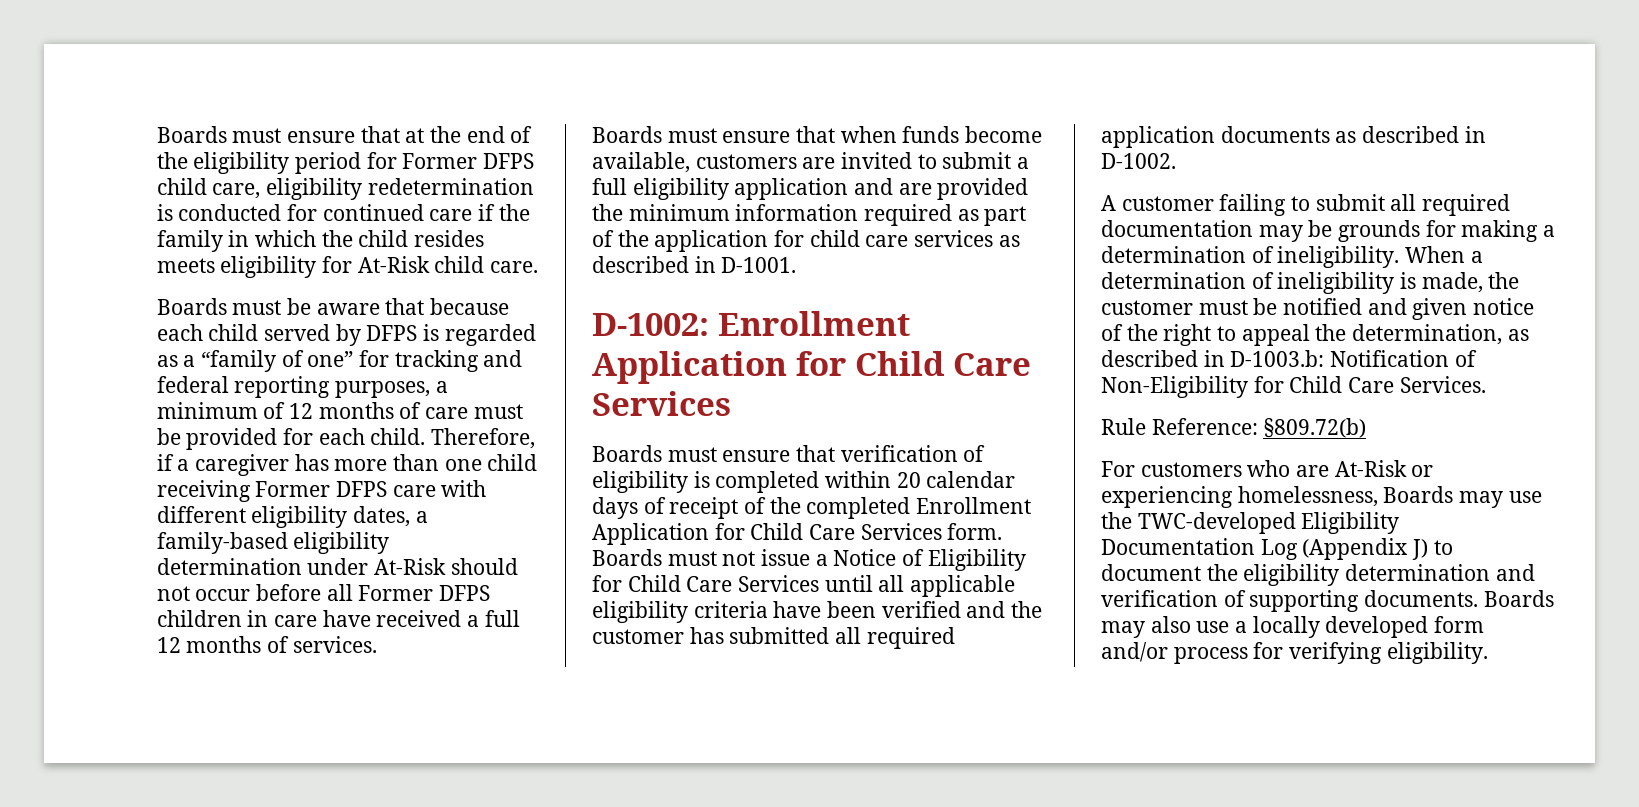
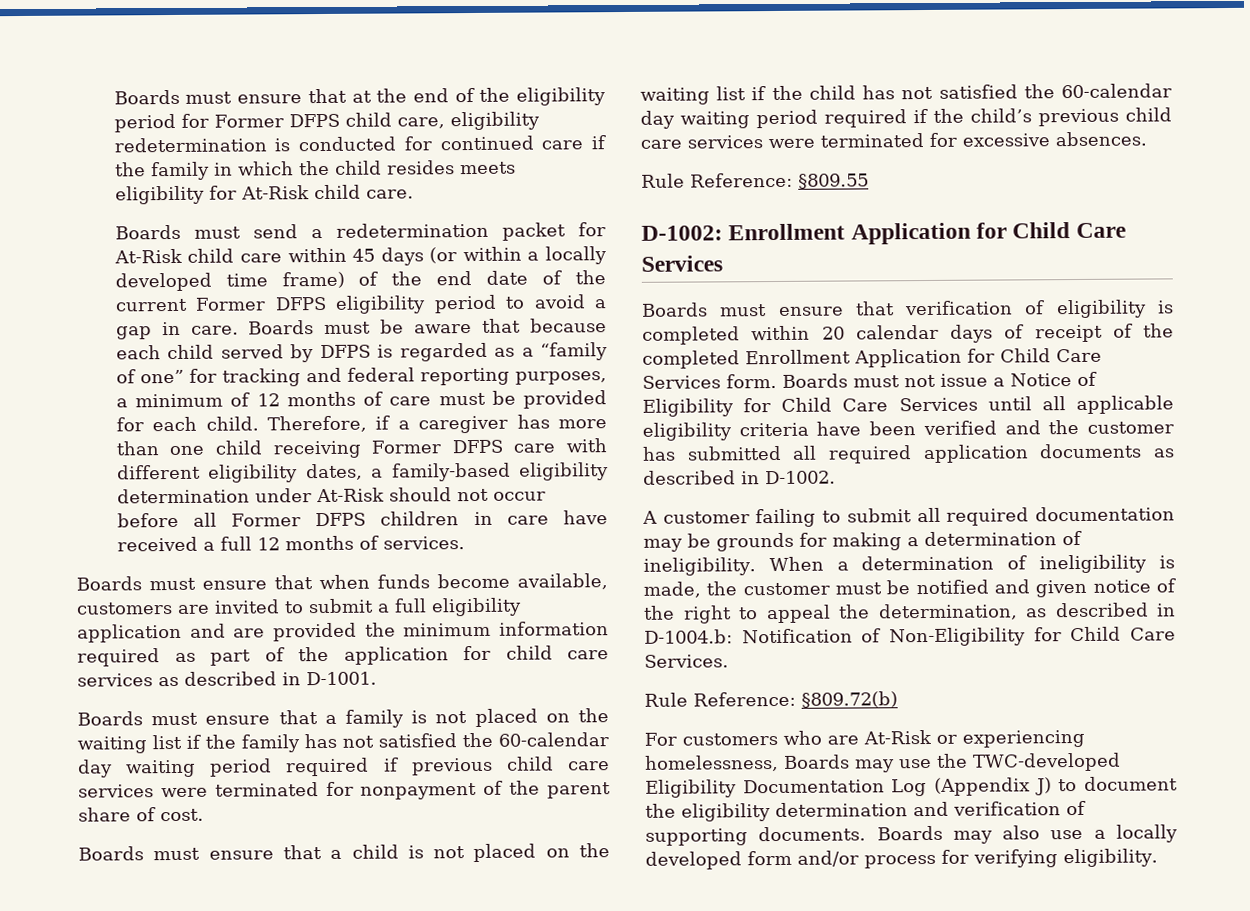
- Boards must be aware that because each child served by DFPS is regarded as a “family of one” for tracking and federal reporting purposes, a minimum of 12 months of care must be provided for each child.
+ Boards must send a redetermination packet for At-Risk child care within 45 days (or within a locally developed time frame) of the end date of the current Former DFPS eligibility period to avoid a gap in care. Boards must be aware that because each child served by DFPS is regarded as a “family of one” for tracking and federal reporting purposes, a minimum of 12 months of care must be provided for each child.
+ Boards must ensure that a family is not placed on the waiting list if the family has not satisfied the 60-calendar day waiting period required if previous child care services were terminated for nonpayment of the parent share of cost.
+ Boards must ensure that a child is not placed on the waiting list if the child has not satisfied the 60-calendar day waiting period required if the child’s previous child care services were terminated for excessive absences.
+ Rule Reference: §809.55
- When a determination of ineligibility is made, the customer must be notified and given notice of the right to appeal the determination, as described in D-1003.b: Notification of Non-Eligibility for Child Care Services.
+ When a determination of ineligibility is made, the customer must be notified and given notice of the right to appeal the determination, as described in D-1004.b: Notification of Non-Eligibility for Child Care Services.

